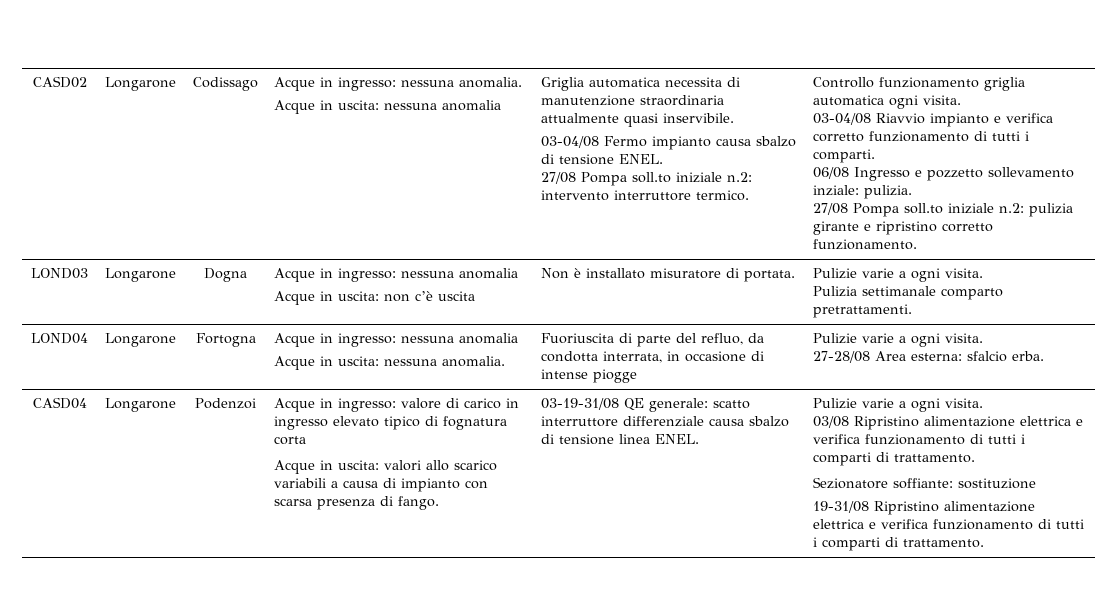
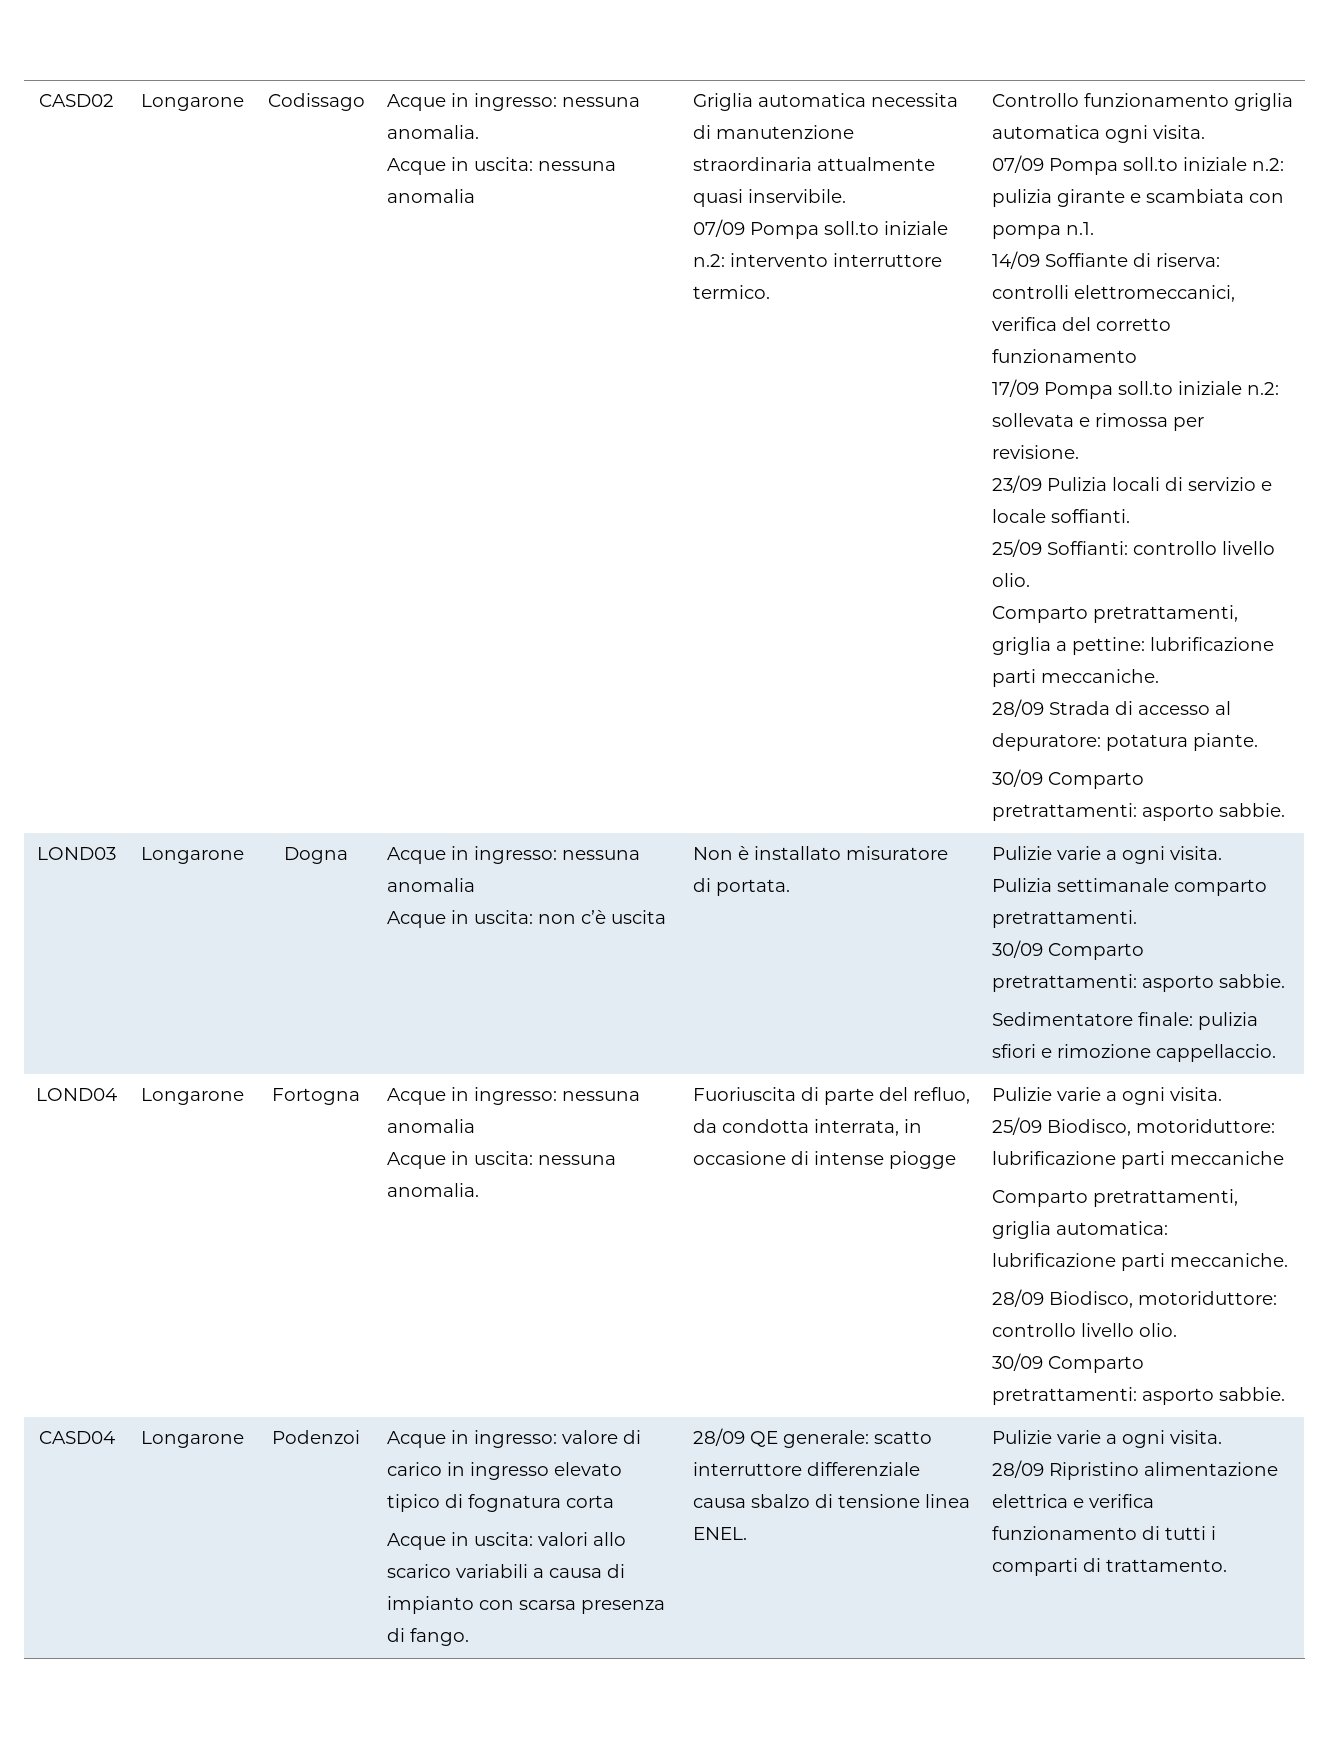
- 03-04/08 Fermo impianto causa sbalzo di tensione ENEL.
- 27/08 Pompa soll.to iniziale n.2: intervento interruttore termico.
+ 07/09 Pompa soll.to iniziale n.2: intervento interruttore termico.
- 03-04/08 Riavvio impianto e verifica corretto funzionamento di tutti i comparti.
- 06/08 Ingresso e pozzetto sollevamento inziale: pulizia.
- 27/08 Pompa soll.to iniziale n.2: pulizia girante e ripristino corretto funzionamento.
+ 07/09 Pompa soll.to iniziale n.2: pulizia girante e scambiata con pompa n.1.
+ 14/09 Soffiante di riserva: controlli elettromeccanici, verifica del corretto funzionamento
+ 17/09 Pompa soll.to iniziale n.2: sollevata e rimossa per revisione.
+ 23/09 Pulizia locali di servizio e locale soffianti.
+ 25/09 Soffianti: controllo livello olio.
+ Comparto pretrattamenti, griglia a pettine: lubrificazione parti meccaniche.
+ 28/09 Strada di accesso al depuratore: potatura piante.
+ 30/09 Comparto pretrattamenti: asporto sabbie.
  Pulizia settimanale comparto pretrattamenti.
+ 30/09 Comparto pretrattamenti: asporto sabbie.
+ Sedimentatore finale: pulizia sfiori e rimozione cappellaccio.
- 27-28/08 Area esterna: sfalcio erba.
+ 25/09 Biodisco, motoriduttore: lubrificazione parti meccaniche
+ Comparto pretrattamenti, griglia automatica: lubrificazione parti meccaniche.
+ 28/09 Biodisco, motoriduttore: controllo livello olio.
+ 30/09 Comparto pretrattamenti: asporto sabbie.
- 03-19-31/08 QE generale: scatto interruttore differenziale causa sbalzo di tensione linea ENEL.
+ 28/09 QE generale: scatto interruttore differenziale causa sbalzo di tensione linea ENEL.
- 03/08 Ripristino alimentazione elettrica e verifica funzionamento di tutti i comparti di trattamento.
+ 28/09 Ripristino alimentazione elettrica e verifica funzionamento di tutti i comparti di trattamento.
- Sezionatore soffiante: sostituzione
- 19-31/08 Ripristino alimentazione elettrica e verifica funzionamento di tutti i comparti di trattamento.

